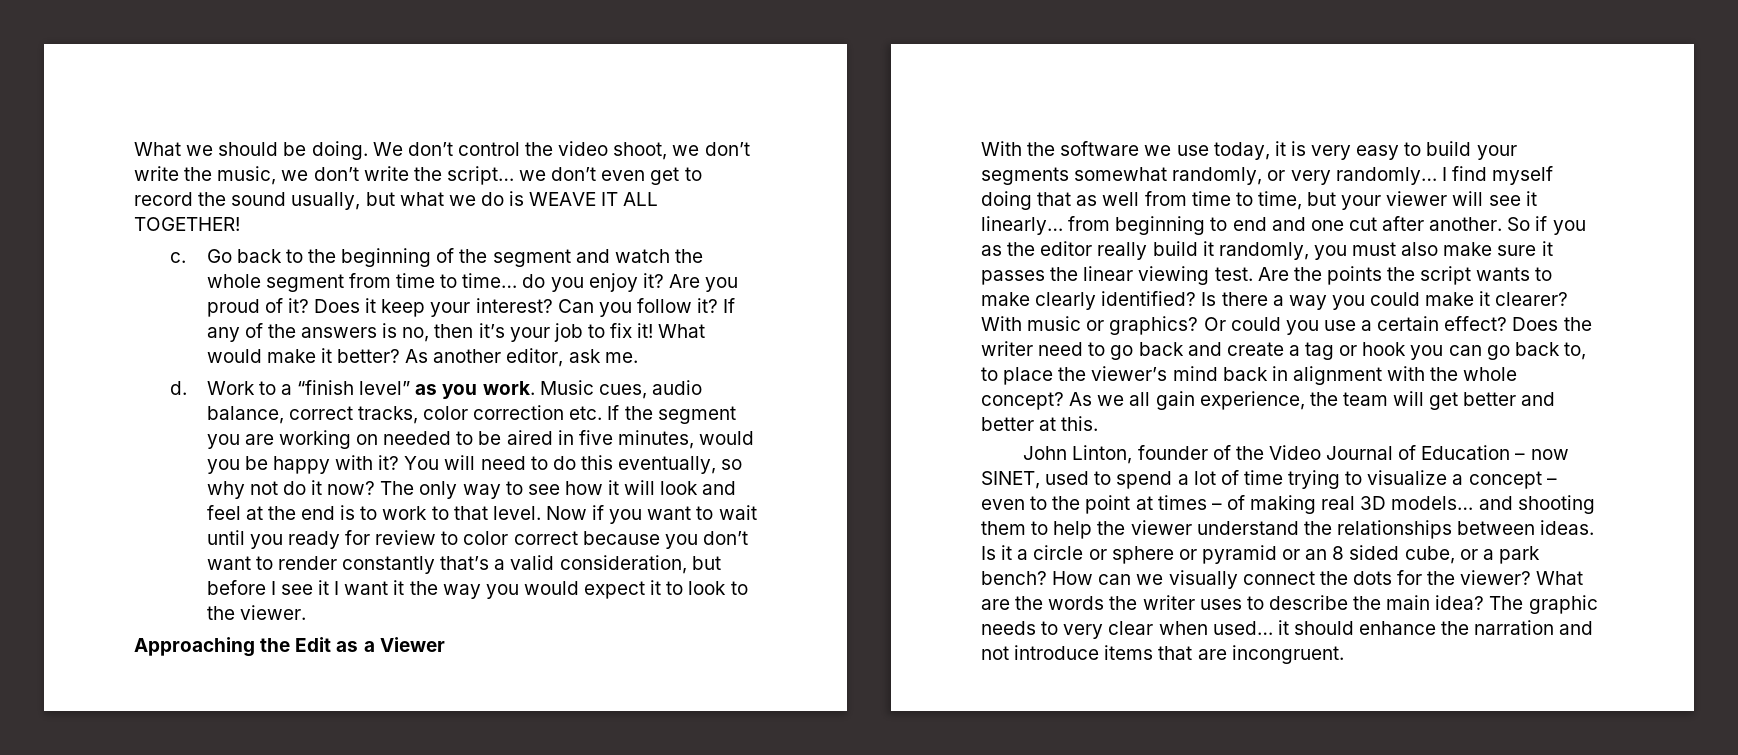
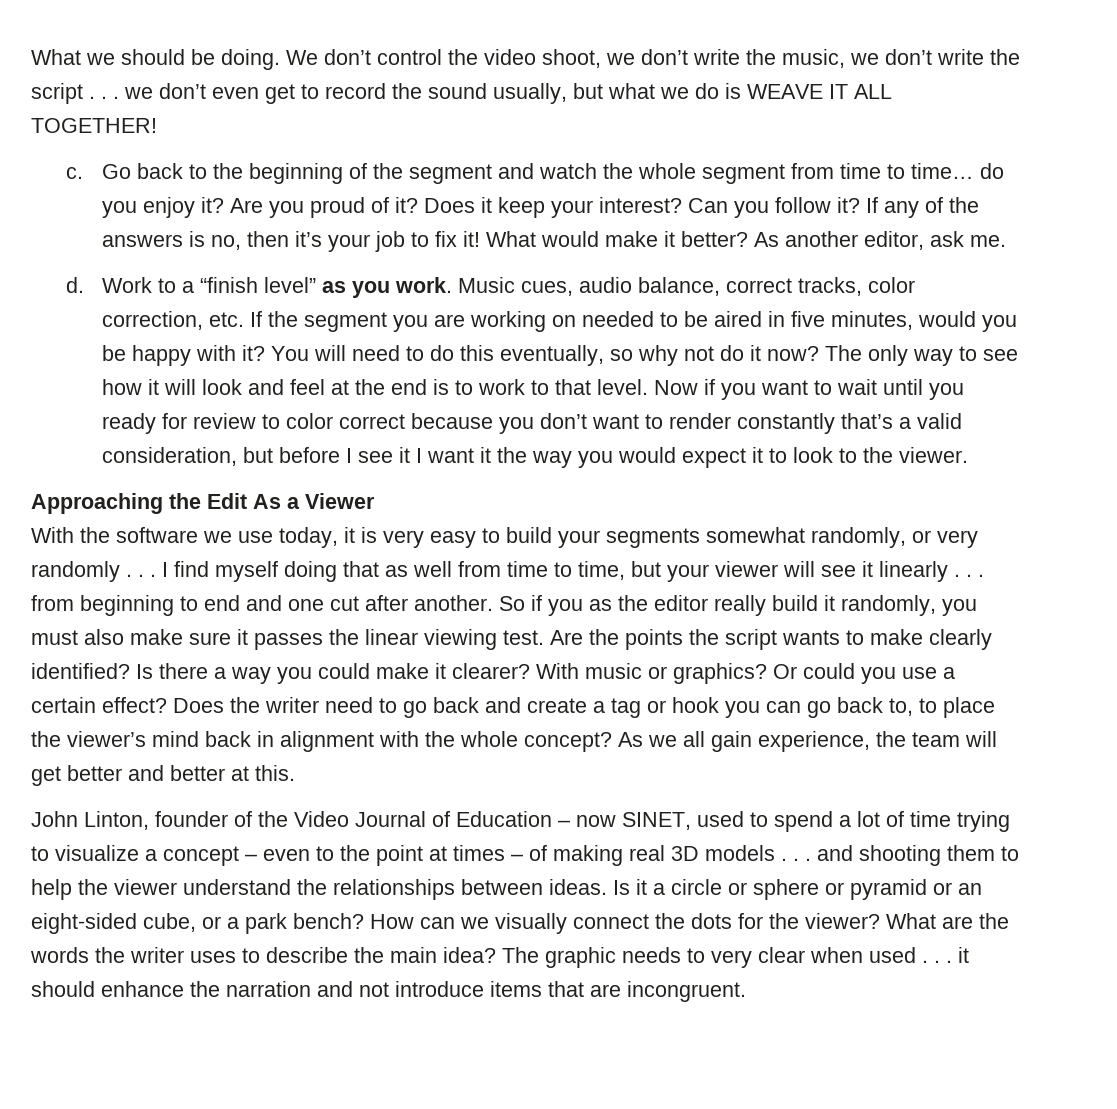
- We don’t control the video shoot, we don’t write the music, we don’t write the script… we don’t even get to record the sound usually, but what we do is WEAVE IT ALL TOGETHER!
+ We don’t control the video shoot, we don’t write the music, we don’t write the script . . . we don’t even get to record the sound usually, but what we do is WEAVE IT ALL TOGETHER!
- Music cues, audio balance, correct tracks, color correction etc. If the segment you are working on needed to be aired in five minutes, would you be happy with it?
+ Music cues, audio balance, correct tracks, color correction, etc. If the segment you are working on needed to be aired in five minutes, would you be happy with it?
- Approaching the Edit as a Viewer
+ Approaching the Edit As a Viewer
- With the software we use today, it is very easy to build your segments somewhat randomly, or very randomly…
+ With the software we use today, it is very easy to build your segments somewhat randomly, or very randomly . . .
- I find myself doing that as well from time to time, but your viewer will see it linearly… from beginning to end and one cut after another.
+ I find myself doing that as well from time to time, but your viewer will see it linearly . . . from beginning to end and one cut after another.
- John Linton, founder of the Video Journal of Education – now SINET, used to spend a lot of time trying to visualize a concept – even to the point at times – of making real 3D models… and shooting them to help the viewer understand the relationships between ideas.
+ John Linton, founder of the Video Journal of Education – now SINET, used to spend a lot of time trying to visualize a concept – even to the point at times – of making real 3D models . . . and shooting them to help the viewer understand the relationships between ideas.
- Is it a circle or sphere or pyramid or an 8 sided cube, or a park bench?
+ Is it a circle or sphere or pyramid or an eight-sided cube, or a park bench?
- The graphic needs to very clear when used… it should enhance the narration and not introduce items that are incongruent.
+ The graphic needs to very clear when used . . . it should enhance the narration and not introduce items that are incongruent.

